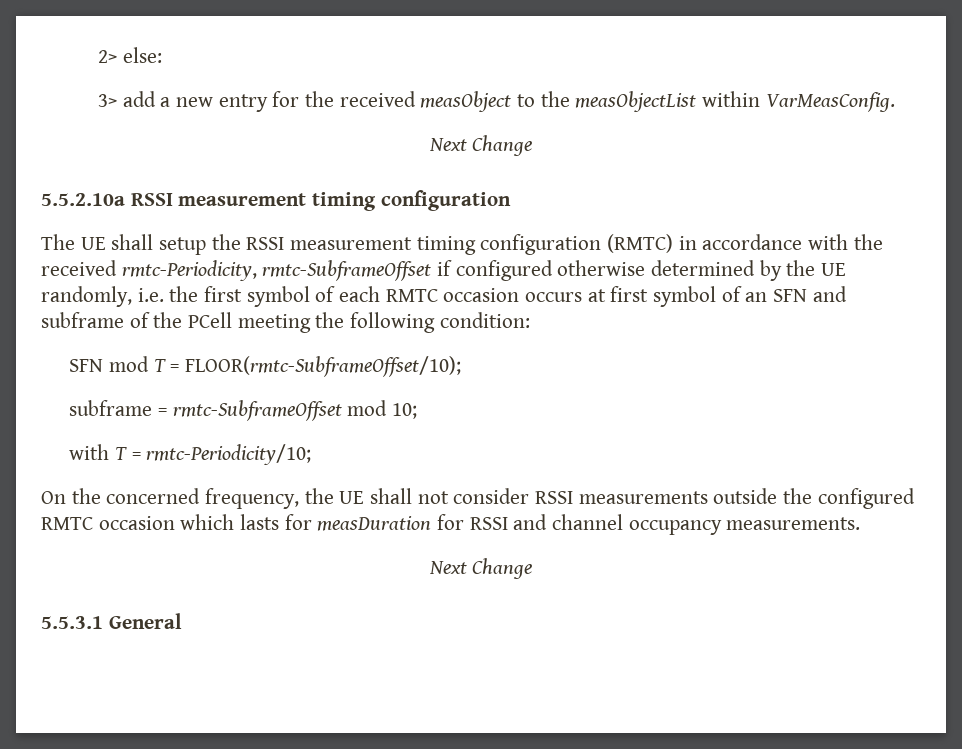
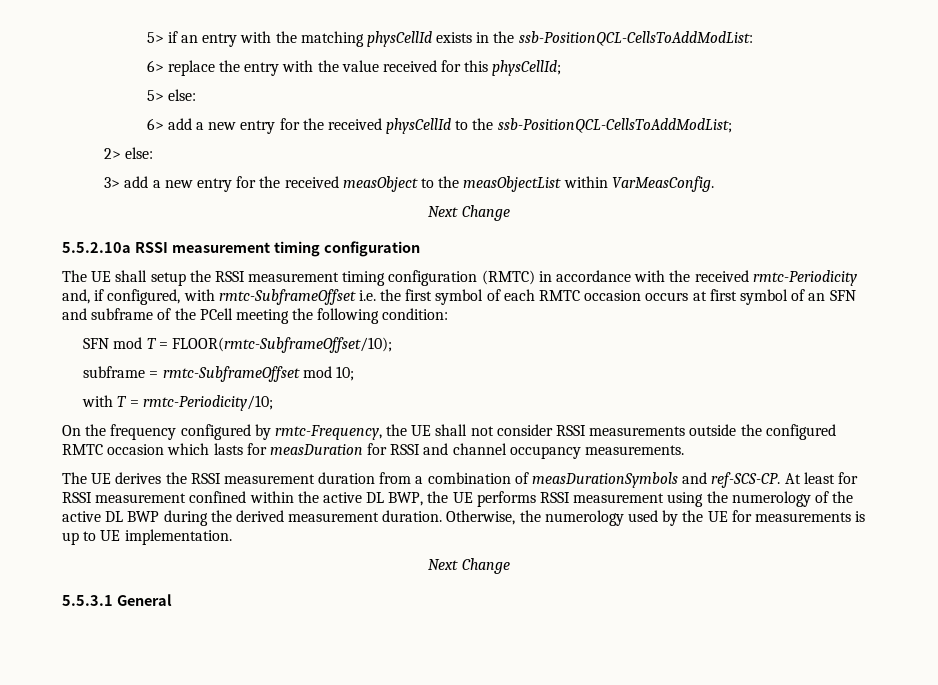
+ 5> if an entry with the matching physCellId exists in the ssb-PositionQCL-CellsToAddModList:
+ 6> replace the entry with the value received for this physCellId;
+ 5> else:
+ 6> add a new entry for the received physCellId to the ssb-PositionQCL-CellsToAddModList;
- The UE shall setup the RSSI measurement timing configuration (RMTC) in accordance with the received rmtc-Periodicity, rmtc-SubframeOffset if configured otherwise determined by the UE randomly, i.e. the first symbol of each RMTC occasion occurs at first symbol of an SFN and subframe of the PCell meeting the following condition:
+ The UE shall setup the RSSI measurement timing configuration (RMTC) in accordance with the received rmtc-Periodicity and, if configured, with rmtc-SubframeOffset i.e. the first symbol of each RMTC occasion occurs at first symbol of an SFN and subframe of the PCell meeting the following condition:
- On the concerned frequency, the UE shall not consider RSSI measurements outside the configured RMTC occasion which lasts for measDuration for RSSI and channel occupancy measurements.
+ On the frequency configured by rmtc-Frequency, the UE shall not consider RSSI measurements outside the configured RMTC occasion which lasts for measDuration for RSSI and channel occupancy measurements.
+ The UE derives the RSSI measurement duration from a combination of measDurationSymbols and ref-SCS-CP. At least for RSSI measurement confined within the active DL BWP, the UE performs RSSI measurement using the numerology of the active DL BWP during the derived measurement duration. Otherwise, the numerology used by the UE for measurements is up to UE implementation.

